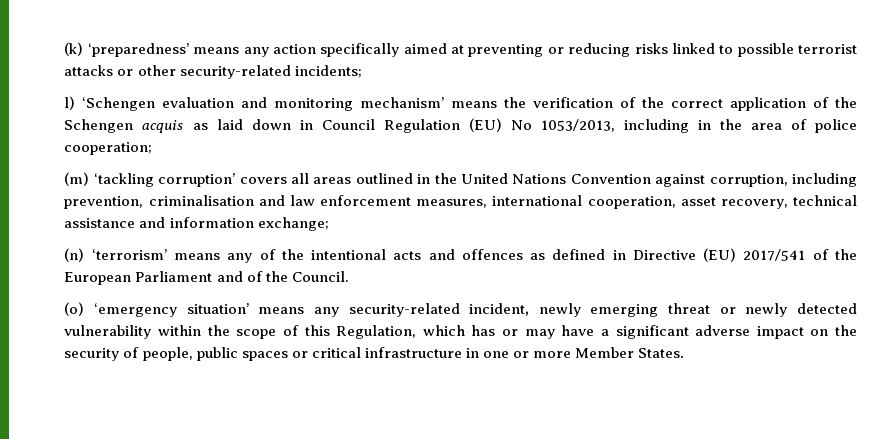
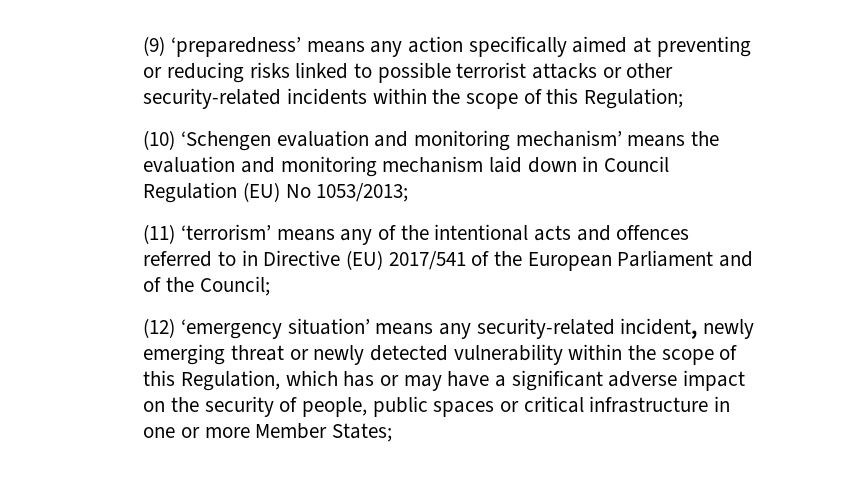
- (k) ‘preparedness’ means any action specifically aimed at preventing or reducing risks linked to possible terrorist attacks or other security-related incidents;
- l) ‘Schengen evaluation and monitoring mechanism’ means the verification of the correct application of the Schengen acquis as laid down in Council Regulation (EU) No 1053/2013, including in the area of police cooperation;
- (m) ‘tackling corruption’ covers all areas outlined in the United Nations Convention against corruption, including prevention, criminalisation and law enforcement measures, international cooperation, asset recovery, technical assistance and information exchange;
- (n) ‘terrorism’ means any of the intentional acts and offences as defined in Directive (EU) 2017/541 of the European Parliament and of the Council.
- (o) ‘emergency situation’ means any security-related incident, newly emerging threat or newly detected vulnerability within the scope of this Regulation, which has or may have a significant adverse impact on the security of people, public spaces or critical infrastructure in one or more Member States.
+ (9) ‘preparedness’ means any action specifically aimed at preventing or reducing risks linked to possible terrorist attacks or other security-related incidents within the scope of this Regulation;
+ (10) ‘Schengen evaluation and monitoring mechanism’ means the evaluation and monitoring mechanism laid down in Council Regulation (EU) No 1053/2013;
+ (11) ‘terrorism’ means any of the intentional acts and offences referred to in Directive (EU) 2017/541 of the European Parliament and of the Council;
+ (12) ‘emergency situation’ means any security-related incident, newly emerging threat or newly detected vulnerability within the scope of this Regulation, which has or may have a significant adverse impact on the security of people, public spaces or critical infrastructure in one or more Member States;

